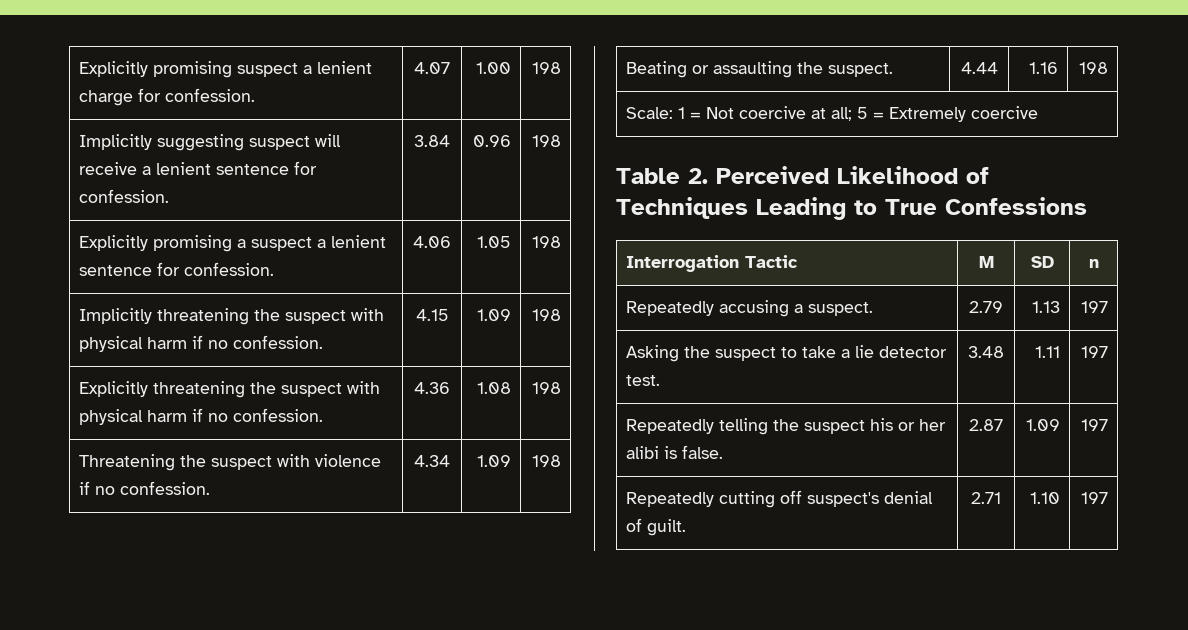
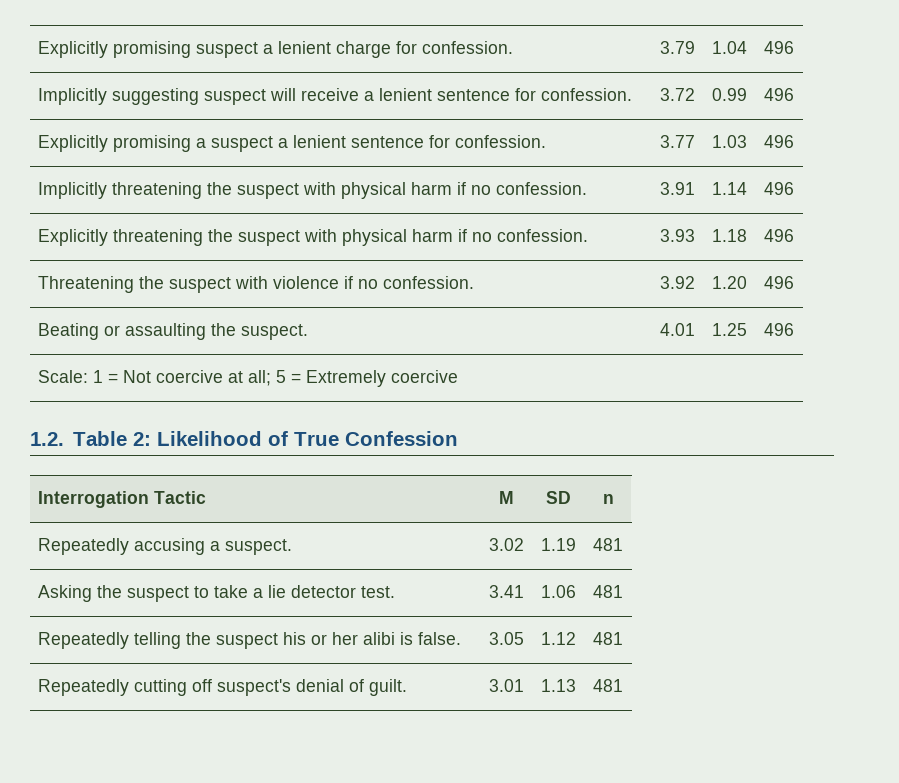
- Explicitly promising suspect a lenient charge for confession. | 4.07 | 1.00 | 198
+ Explicitly promising suspect a lenient charge for confession. | 3.79 | 1.04 | 496
- Implicitly suggesting suspect will receive a lenient sentence for confession. | 3.84 | 0.96 | 198
+ Implicitly suggesting suspect will receive a lenient sentence for confession. | 3.72 | 0.99 | 496
- Explicitly promising a suspect a lenient sentence for confession. | 4.06 | 1.05 | 198
+ Explicitly promising a suspect a lenient sentence for confession. | 3.77 | 1.03 | 496
- Implicitly threatening the suspect with physical harm if no confession. | 4.15 | 1.09 | 198
+ Implicitly threatening the suspect with physical harm if no confession. | 3.91 | 1.14 | 496
- Explicitly threatening the suspect with physical harm if no confession. | 4.36 | 1.08 | 198
+ Explicitly threatening the suspect with physical harm if no confession. | 3.93 | 1.18 | 496
- Threatening the suspect with violence if no confession. | 4.34 | 1.09 | 198
+ Threatening the suspect with violence if no confession. | 3.92 | 1.20 | 496
- Beating or assaulting the suspect. | 4.44 | 1.16 | 198
+ Beating or assaulting the suspect. | 4.01 | 1.25 | 496
- Table 2. Perceived Likelihood of Techniques Leading to True Confessions
+ 1.2. Table 2: Likelihood of True Confession
- Repeatedly accusing a suspect. | 2.79 | 1.13 | 197
+ Repeatedly accusing a suspect. | 3.02 | 1.19 | 481
- Asking the suspect to take a lie detector test. | 3.48 | 1.11 | 197
+ Asking the suspect to take a lie detector test. | 3.41 | 1.06 | 481
- Repeatedly telling the suspect his or her alibi is false. | 2.87 | 1.09 | 197
+ Repeatedly telling the suspect his or her alibi is false. | 3.05 | 1.12 | 481
- Repeatedly cutting off suspect's denial of guilt. | 2.71 | 1.10 | 197
+ Repeatedly cutting off suspect's denial of guilt. | 3.01 | 1.13 | 481

